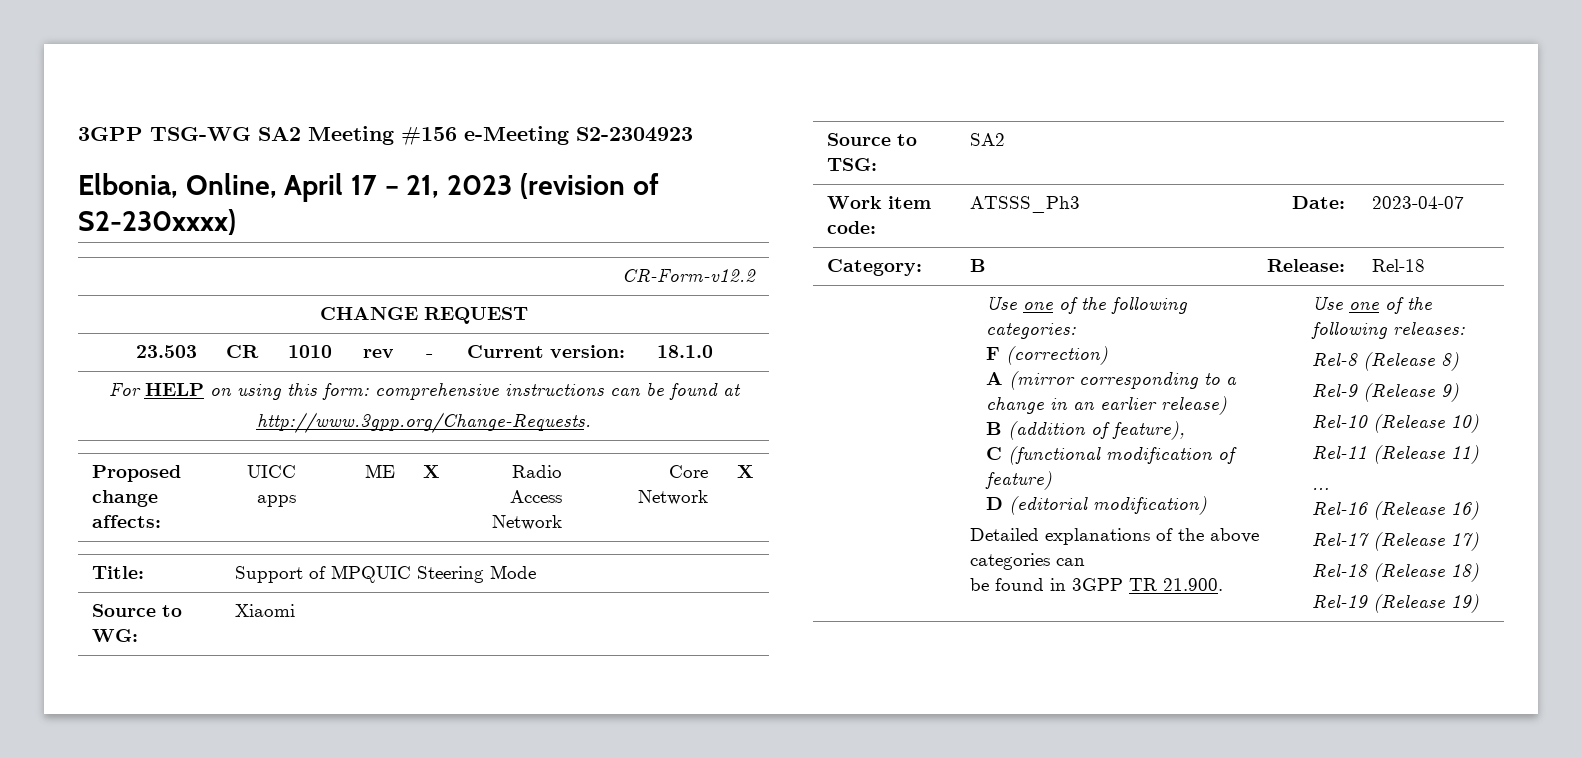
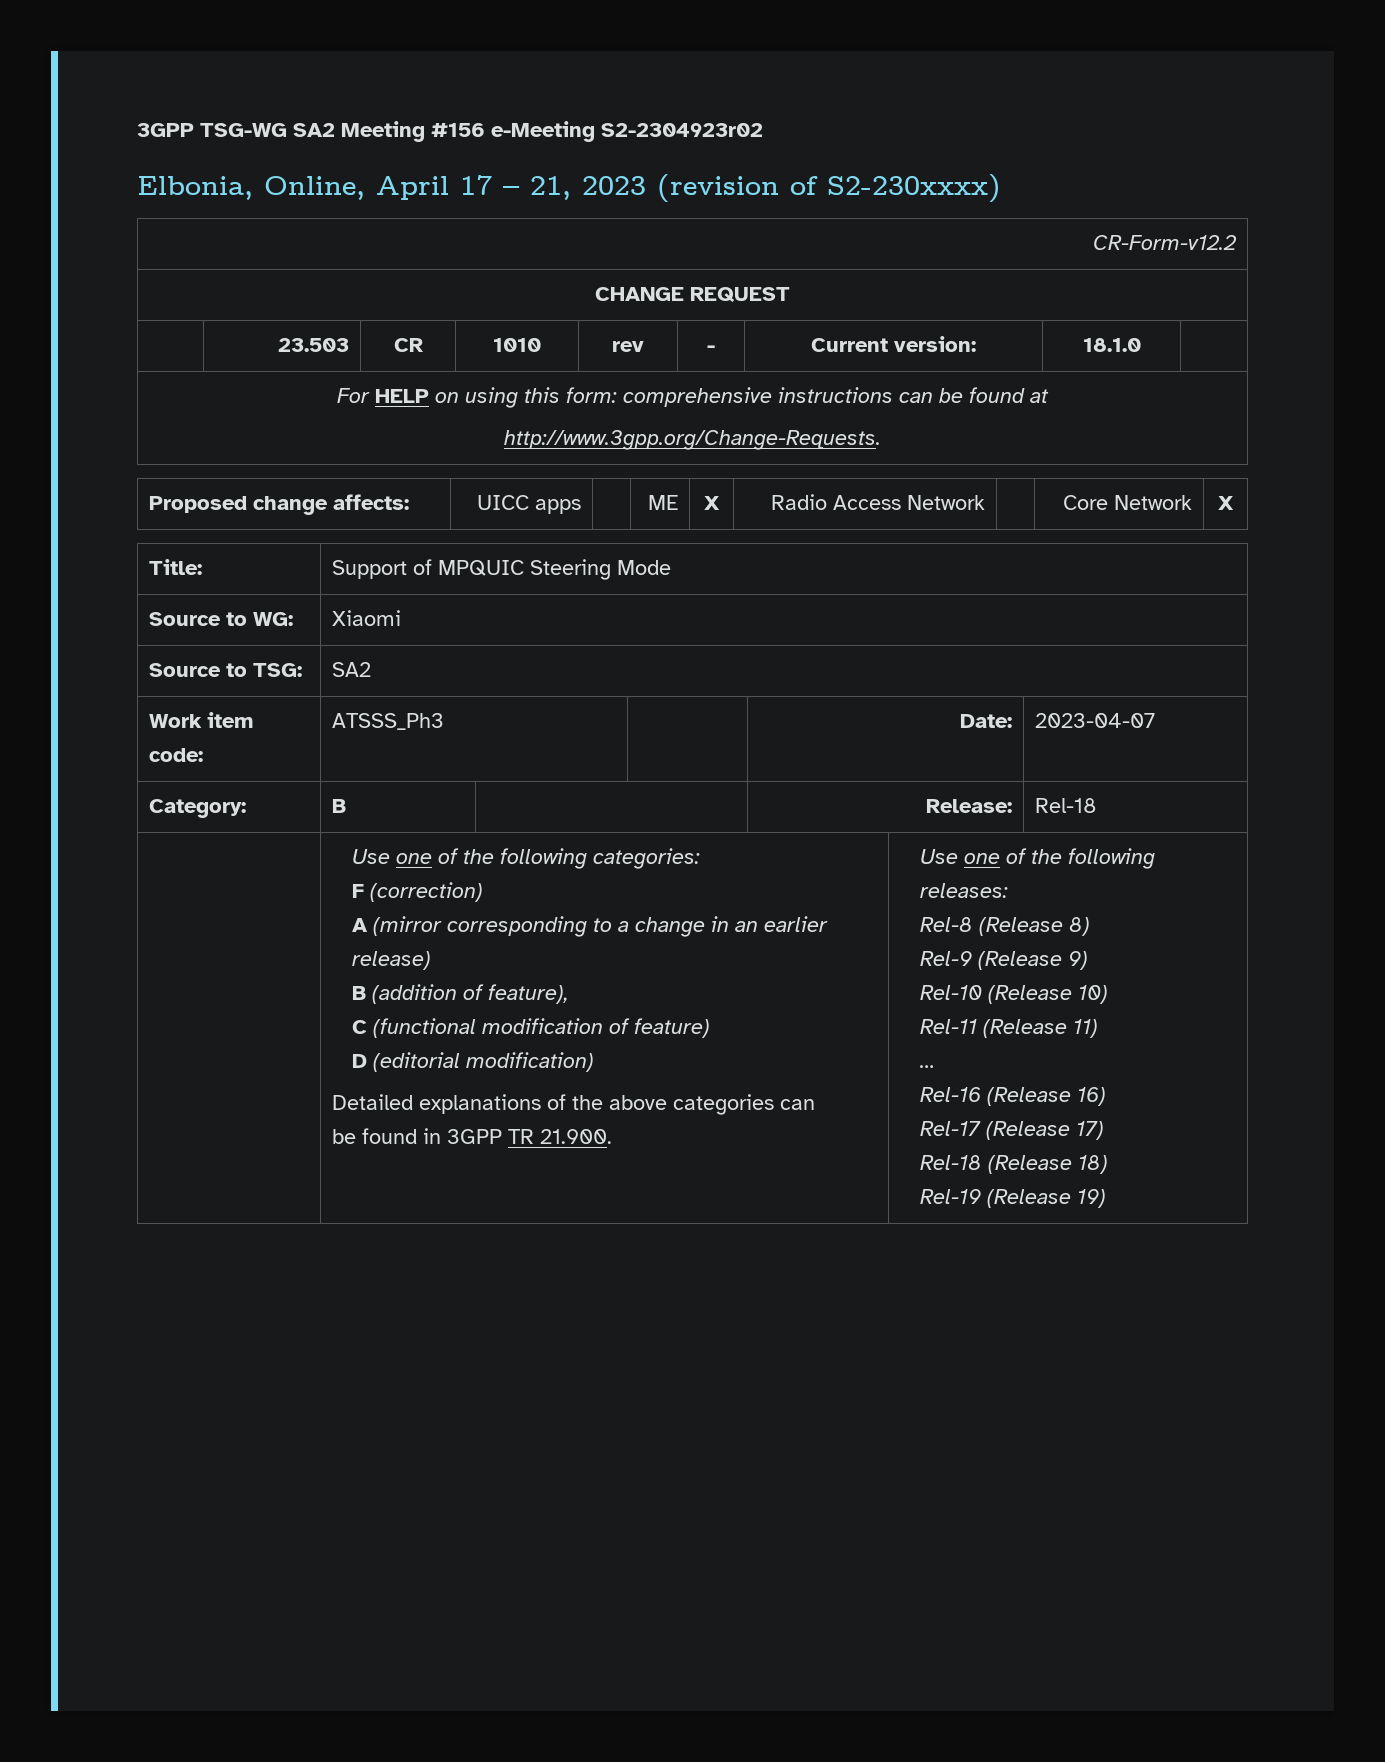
- 3GPP TSG-WG SA2 Meeting #156 e-Meeting S2-2304923
+ 3GPP TSG-WG SA2 Meeting #156 e-Meeting S2-2304923r02

